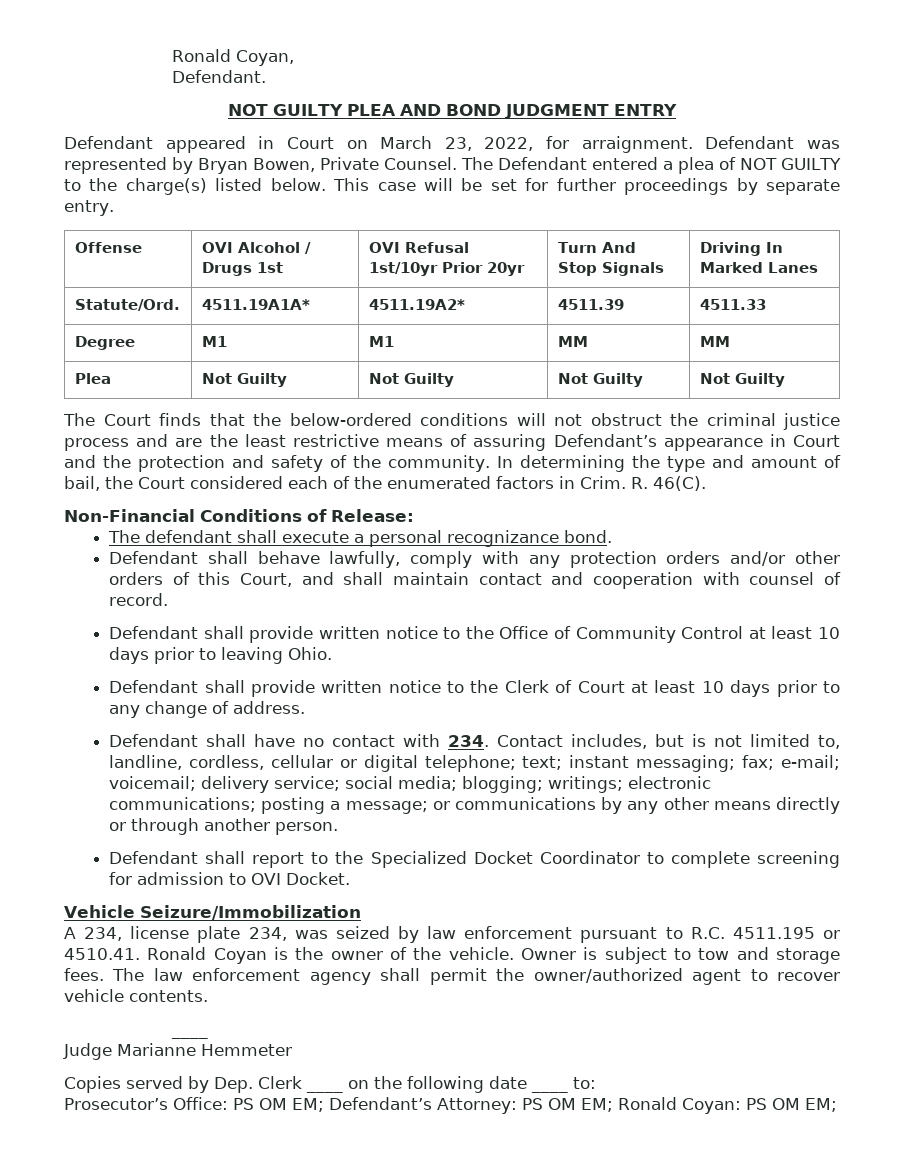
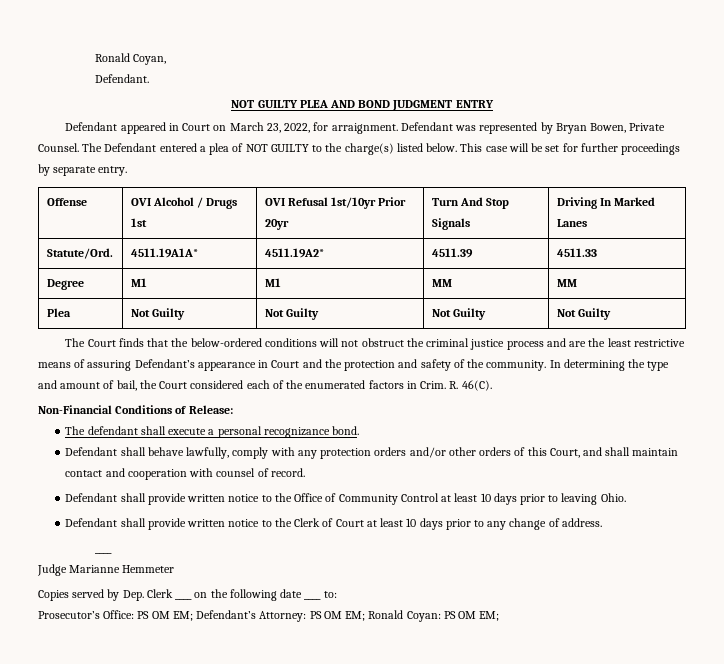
- Defendant shall have no contact with 234. Contact includes, but is not limited to, landline, cordless, cellular or digital telephone; text; instant messaging; fax; e-mail; voicemail; delivery service; social media; blogging; writings; electronic communications; posting a message; or communications by any other means directly or through another person.
- Defendant shall report to the Specialized Docket Coordinator to complete screening for admission to OVI Docket.
- Vehicle Seizure/Immobilization
- A 234, license plate 234, was seized by law enforcement pursuant to R.C. 4511.195 or 4510.41. Ronald Coyan is the owner of the vehicle. Owner is subject to tow and storage fees. The law enforcement agency shall permit the owner/authorized agent to recover vehicle contents.

